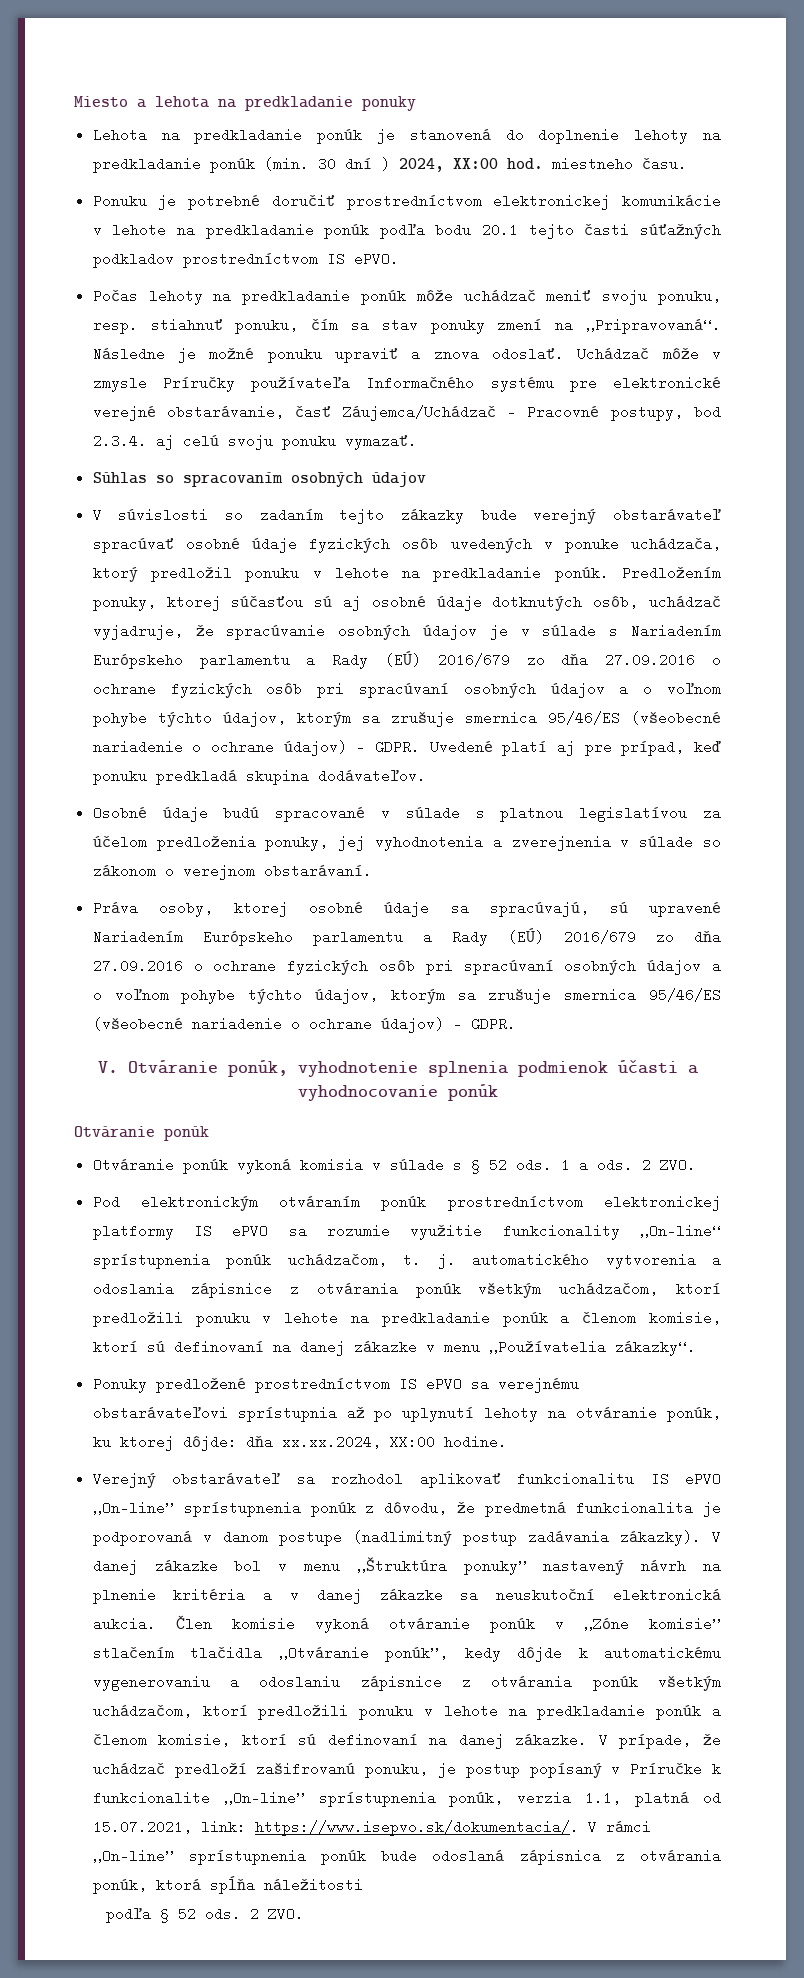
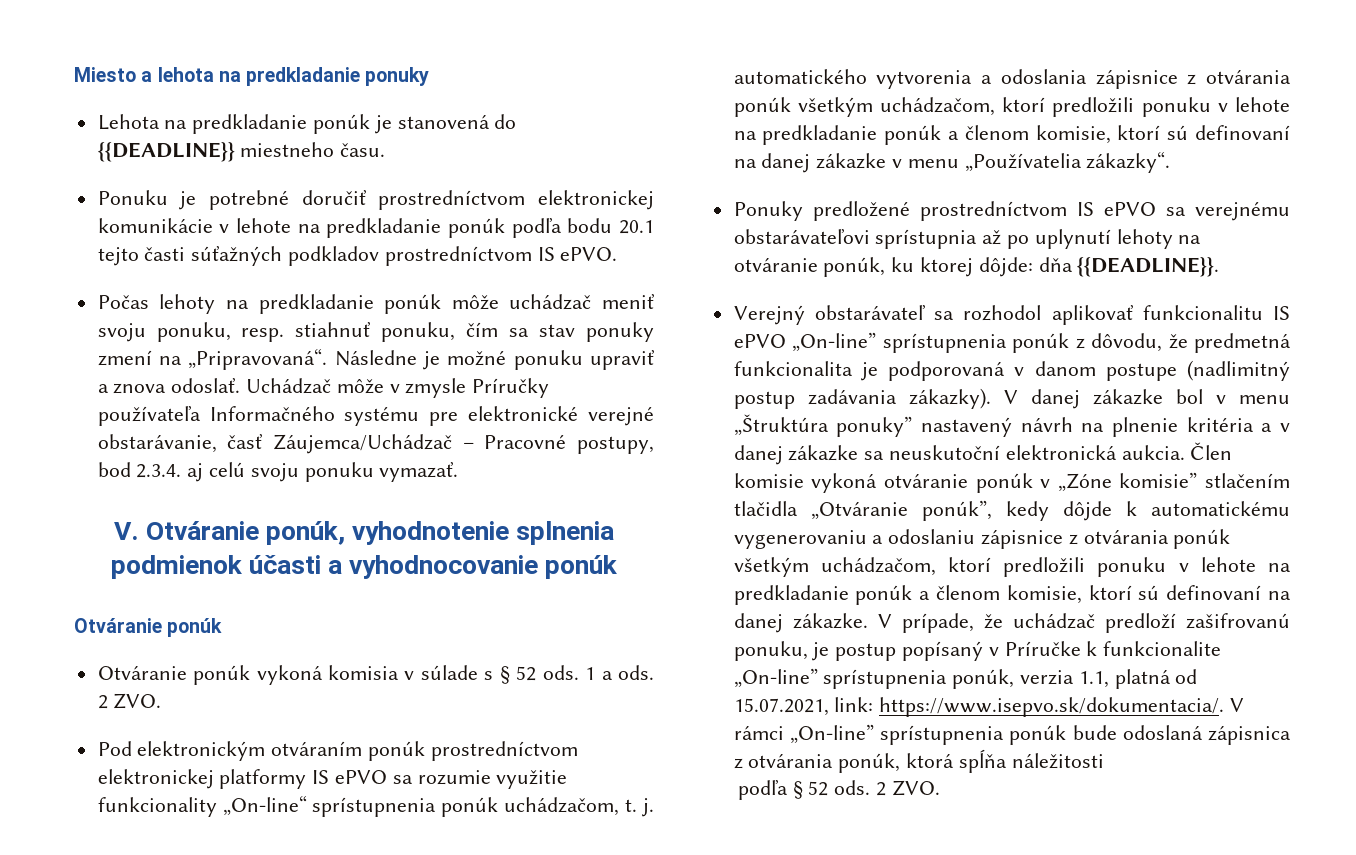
- Lehota na predkladanie ponúk je stanovená do doplnenie lehoty na predkladanie ponúk (min. 30 dní ) 2024, XX:00 hod. miestneho času.
+ Lehota na predkladanie ponúk je stanovená do {{DEADLINE}} miestneho času.
- Súhlas so spracovaním osobných údajov
- V súvislosti so zadaním tejto zákazky bude verejný obstarávateľ spracúvať osobné údaje fyzických osôb uvedených v ponuke uchádzača, ktorý predložil ponuku v lehote na predkladanie ponúk. Predložením ponuky, ktorej súčasťou sú aj osobné údaje dotknutých osôb, uchádzač vyjadruje, že spracúvanie osobných údajov je v súlade s Nariadením Európskeho parlamentu a Rady (EÚ) 2016/679 zo dňa 27.09.2016 o ochrane fyzických osôb pri spracúvaní osobných údajov a o voľnom pohybe týchto údajov, ktorým sa zrušuje smernica 95/46/ES (všeobecné nariadenie o ochrane údajov) – GDPR. Uvedené platí aj pre prípad, keď ponuku predkladá skupina dodávateľov.
- Osobné údaje budú spracované v súlade s platnou legislatívou za účelom predloženia ponuky, jej vyhodnotenia a zverejnenia v súlade so zákonom o verejnom obstarávaní.
- Práva osoby, ktorej osobné údaje sa spracúvajú, sú upravené Nariadením Európskeho parlamentu a Rady (EÚ) 2016/679 zo dňa 27.09.2016 o ochrane fyzických osôb pri spracúvaní osobných údajov a o voľnom pohybe týchto údajov, ktorým sa zrušuje smernica 95/46/ES (všeobecné nariadenie o ochrane údajov) – GDPR.
- Ponuky predložené prostredníctvom IS ePVO sa verejnému obstarávateľovi sprístupnia až po uplynutí lehoty na otváranie ponúk, ku ktorej dôjde: dňa xx.xx.2024, XX:00 hodine.
+ Ponuky predložené prostredníctvom IS ePVO sa verejnému obstarávateľovi sprístupnia až po uplynutí lehoty na otváranie ponúk, ku ktorej dôjde: dňa {{DEADLINE}}.

